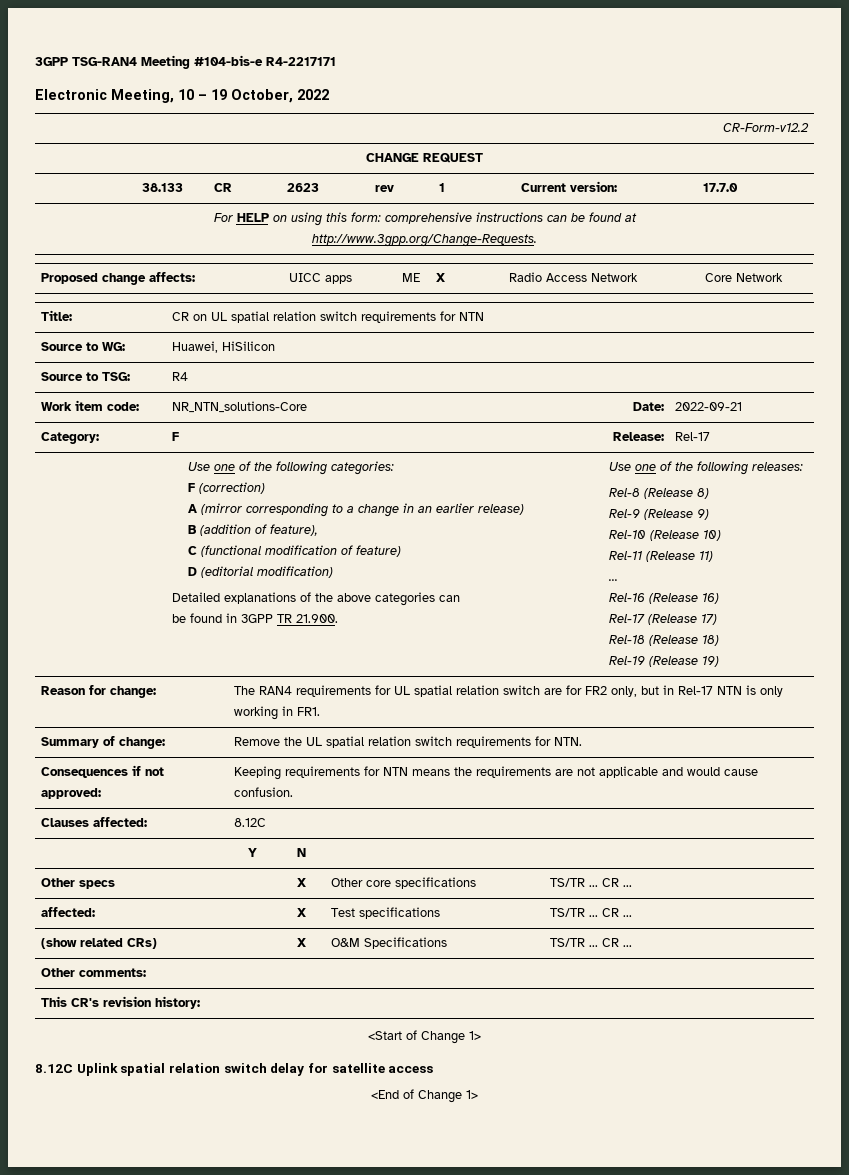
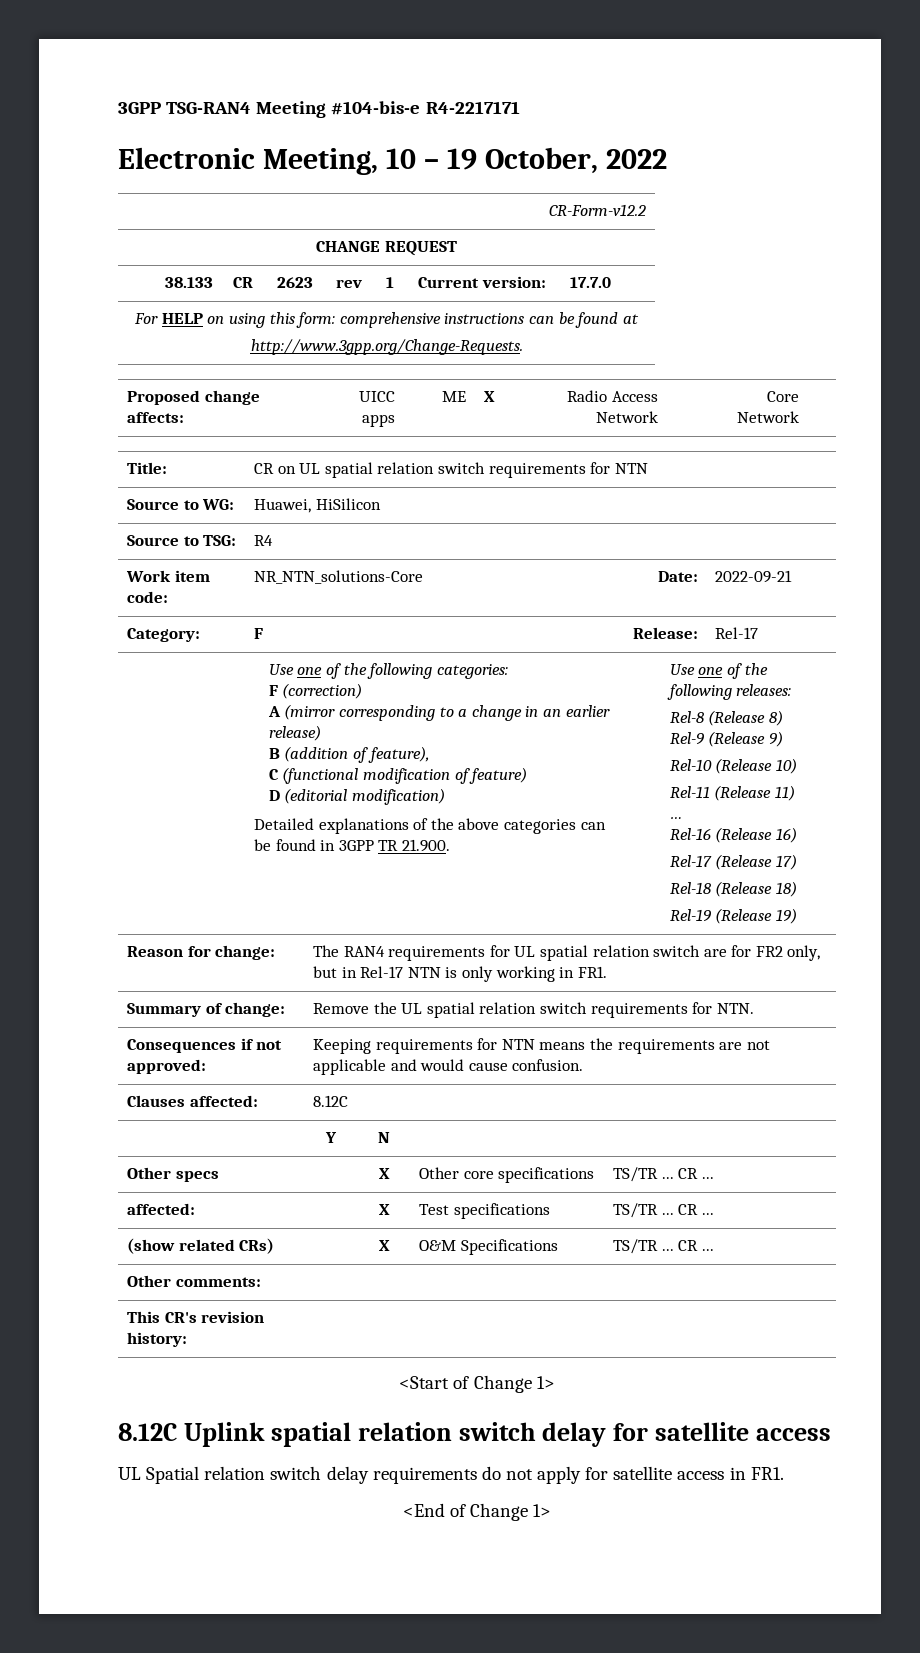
+ UL Spatial relation switch delay requirements do not apply for satellite access in FR1.

